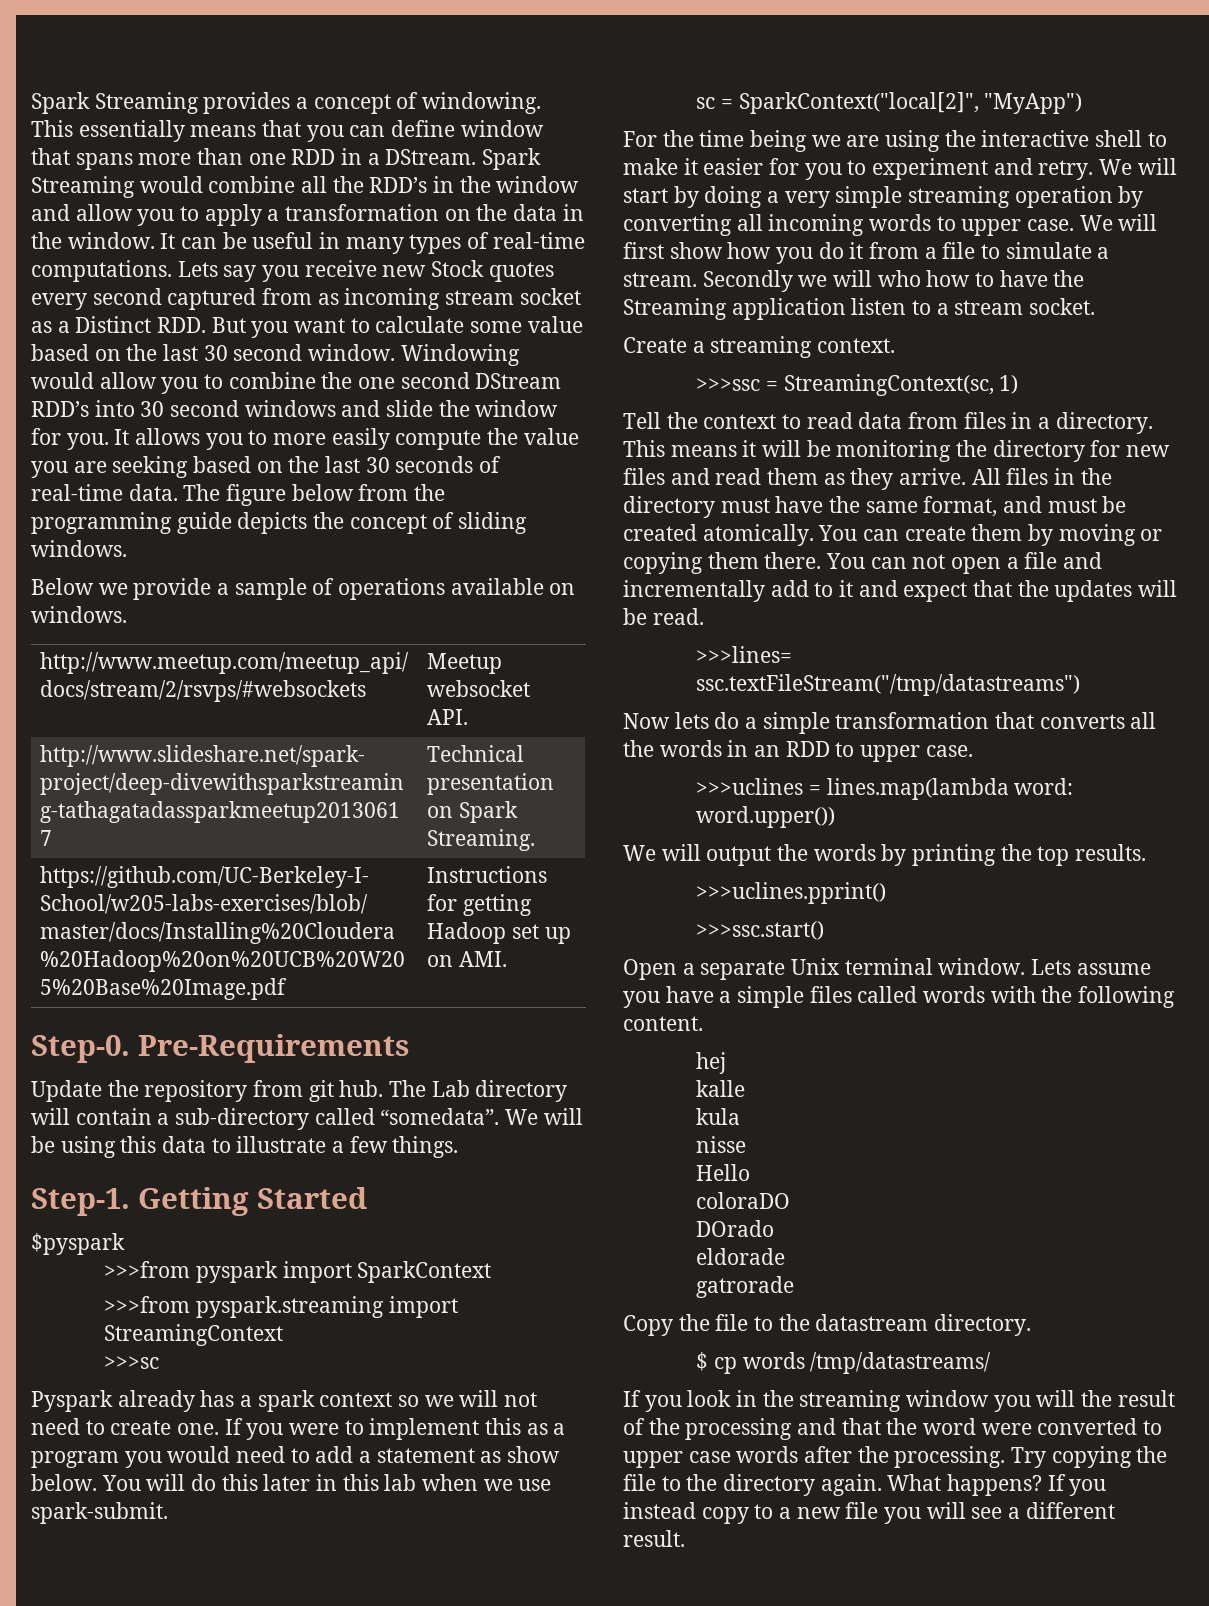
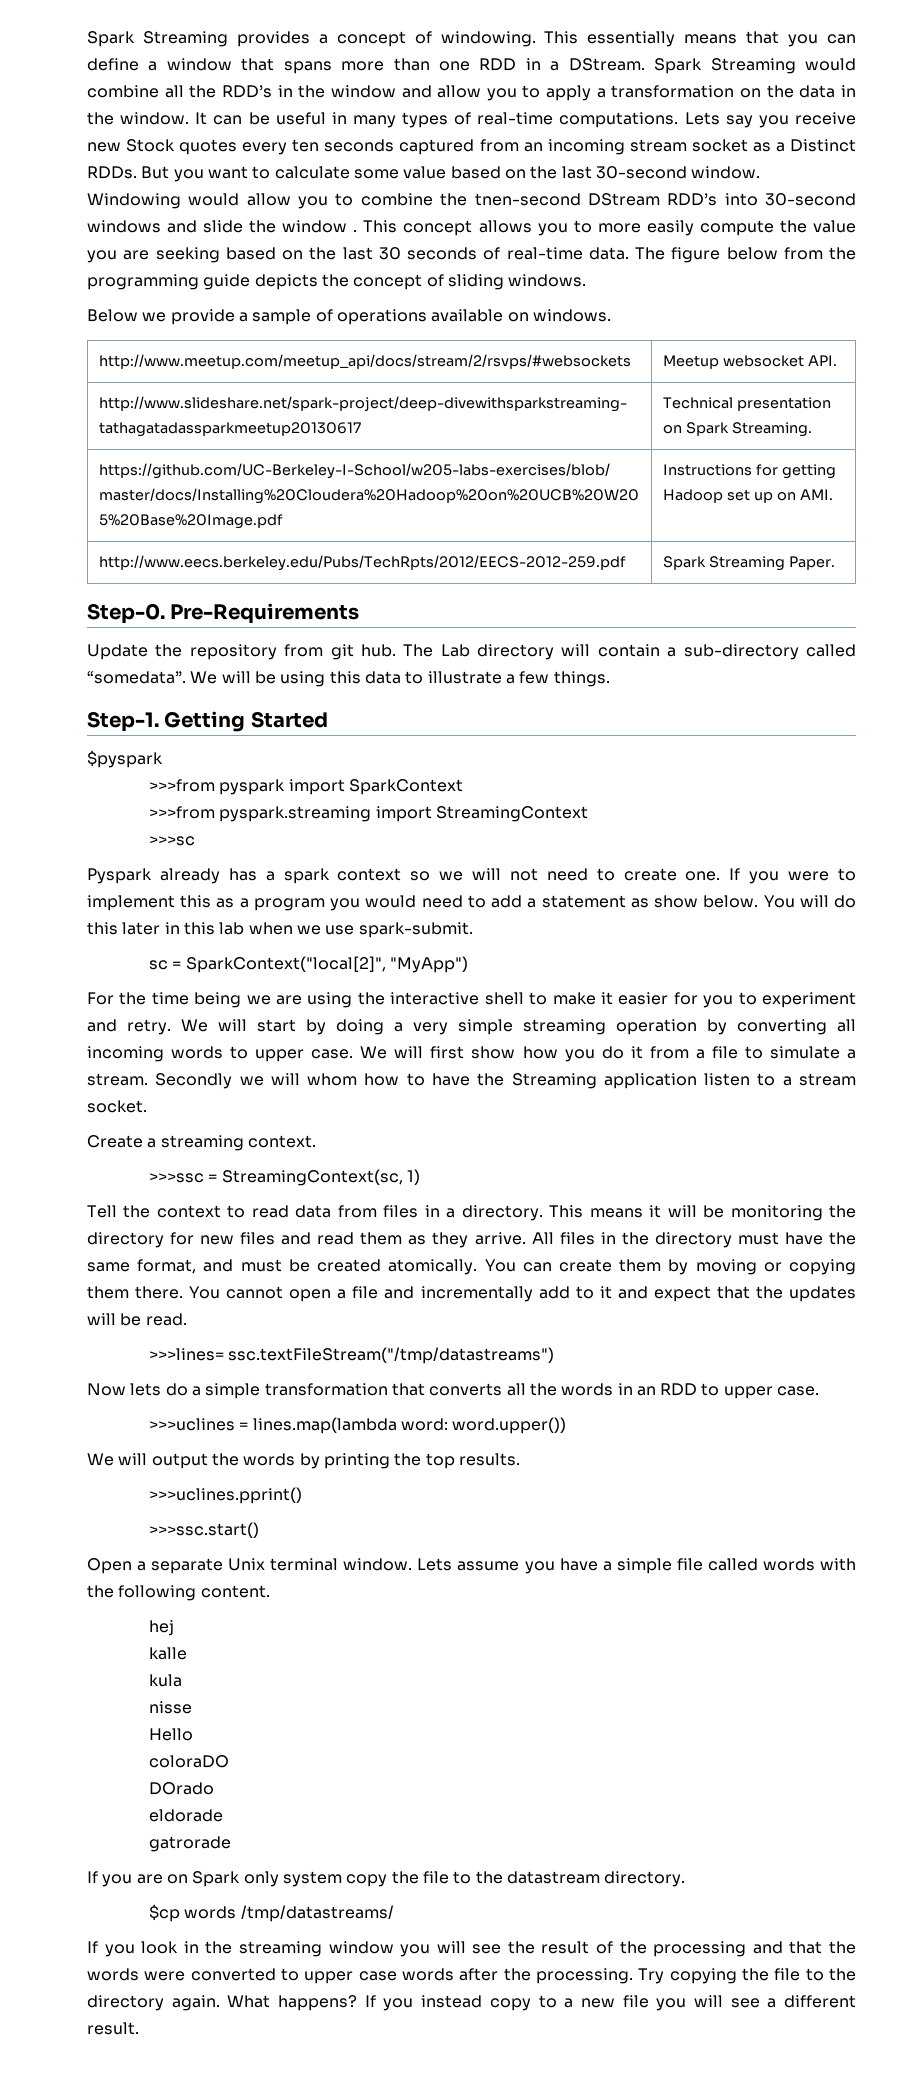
- This essentially means that you can define window that spans more than one RDD in a DStream.
+ This essentially means that you can define a window that spans more than one RDD in a DStream.
- Lets say you receive new Stock quotes every second captured from as incoming stream socket as a Distinct RDD. But you want to calculate some value based on the last 30 second window.
+ Lets say you receive new Stock quotes every ten seconds captured from an incoming stream socket as a Distinct RDDs. But you want to calculate some value based on the last 30-second window.
- Windowing would allow you to combine the one second DStream RDD’s into 30 second windows and slide the window for you. It allows you to more easily compute the value you are seeking based on the last 30 seconds of real-time data.
+ Windowing would allow you to combine the tnen-second DStream RDD’s into 30-second windows and slide the window . This concept allows you to more easily compute the value you are seeking based on the last 30 seconds of real-time data.
+ http://www.eecs.berkeley.edu/Pubs/TechRpts/2012/EECS-2012-259.pdf | Spark Streaming Paper.
- Secondly we will who how to have the Streaming application listen to a stream socket.
+ Secondly we will whom how to have the Streaming application listen to a stream socket.
- You can not open a file and incrementally add to it and expect that the updates will be read.
+ You cannot open a file and incrementally add to it and expect that the updates will be read.
- Lets assume you have a simple files called words with the following content.
+ Lets assume you have a simple file called words with the following content.
- Copy the file to the datastream directory.
+ If you are on Spark only system copy the file to the datastream directory.
- $ cp words /tmp/datastreams/
+ $cp words /tmp/datastreams/
- If you look in the streaming window you will the result of the processing and that the word were converted to upper case words after the processing.
+ If you look in the streaming window you will see the result of the processing and that the words were converted to upper case words after the processing.

